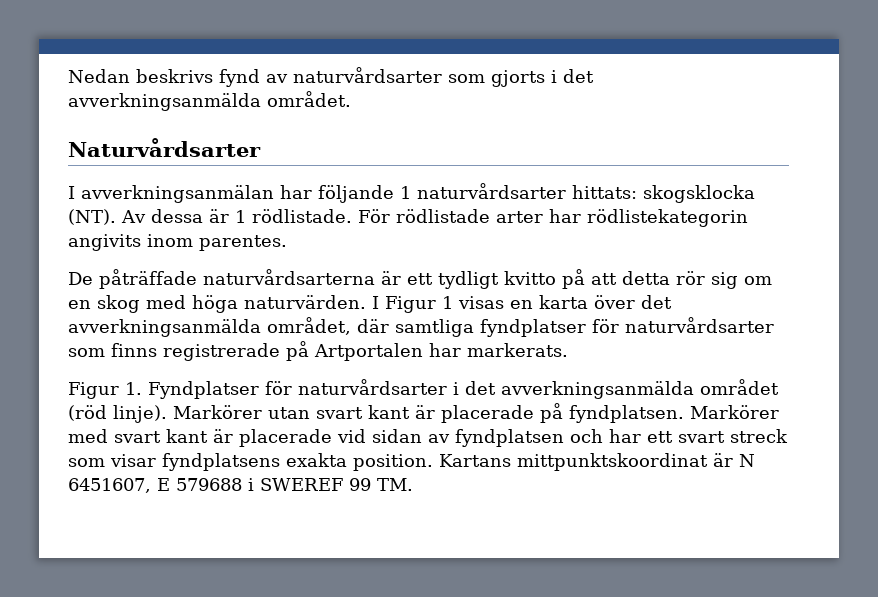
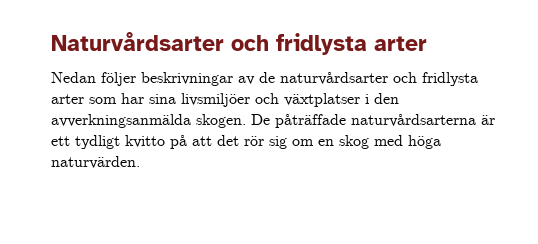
- Nedan beskrivs fynd av naturvårdsarter som gjorts i det avverkningsanmälda området.
- Naturvårdsarter
- I avverkningsanmälan har följande 1 naturvårdsarter hittats: skogsklocka (NT). Av dessa är 1 rödlistade. För rödlistade arter har rödlistekategorin angivits inom parentes.
- De påträffade naturvårdsarterna är ett tydligt kvitto på att detta rör sig om en skog med höga naturvärden. I Figur 1 visas en karta över det avverkningsanmälda området, där samtliga fyndplatser för naturvårdsarter som finns registrerade på Artportalen har markerats.
- Figur 1. Fyndplatser för naturvårdsarter i det avverkningsanmälda området (röd linje). Markörer utan svart kant är placerade på fyndplatsen. Markörer med svart kant är placerade vid sidan av fyndplatsen och har ett svart streck som visar fyndplatsens exakta position. Kartans mittpunktskoordinat är N 6451607, E 579688 i SWEREF 99 TM.
+ Naturvårdsarter och fridlysta arter
+ Nedan följer beskrivningar av de naturvårdsarter och fridlysta arter som har sina livsmiljöer och växtplatser i den avverkningsanmälda skogen. De påträffade naturvårdsarterna är ett tydligt kvitto på att det rör sig om en skog med höga naturvärden.

